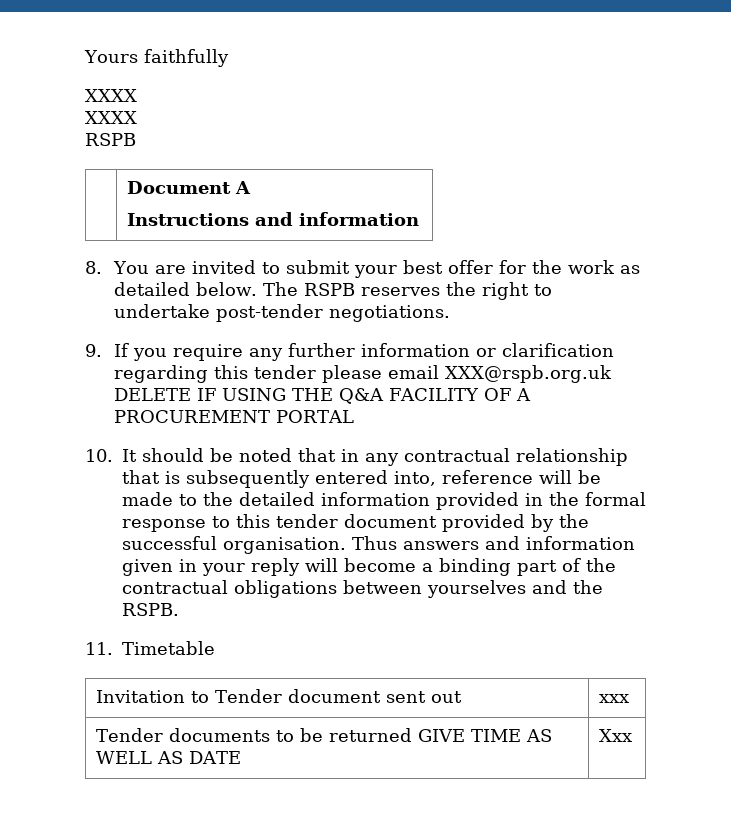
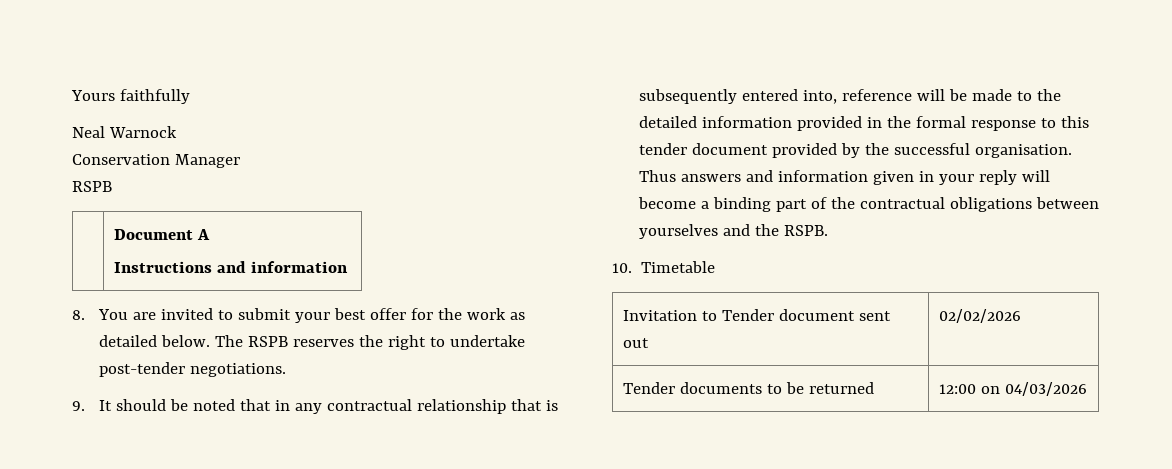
  Yours faithfully
- XXXX
- XXXX
+ Neal Warnock
+ Conservation Manager
- 9. If you require any further information or clarification regarding this tender please email XXX@rspb.org.uk DELETE IF USING THE Q&A FACILITY OF A PROCUREMENT PORTAL
- 10. It should be noted that in any contractual relationship that is subsequently entered into, reference will be made to the detailed information provided in the formal response to this tender document provided by the successful organisation.
+ 9. It should be noted that in any contractual relationship that is subsequently entered into, reference will be made to the detailed information provided in the formal response to this tender document provided by the successful organisation.
- 11. Timetable
+ 10. Timetable
- Invitation to Tender document sent out | xxx
+ Invitation to Tender document sent out | 02/02/2026
- Tender documents to be returned GIVE TIME AS WELL AS DATE | Xxx
+ Tender documents to be returned | 12:00 on 04/03/2026

